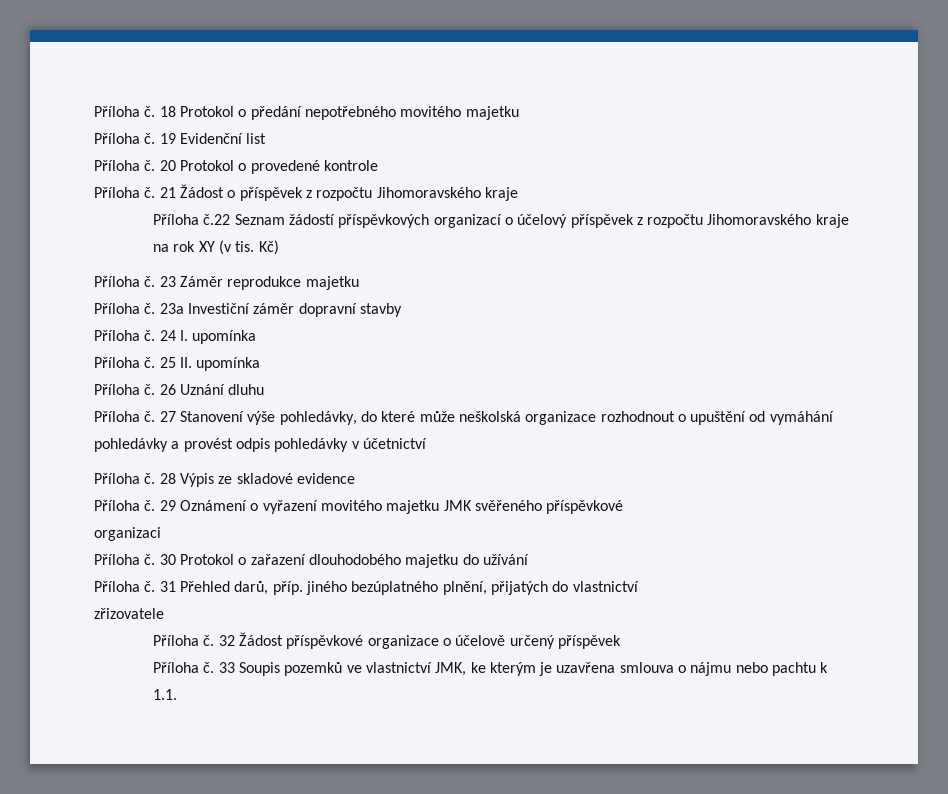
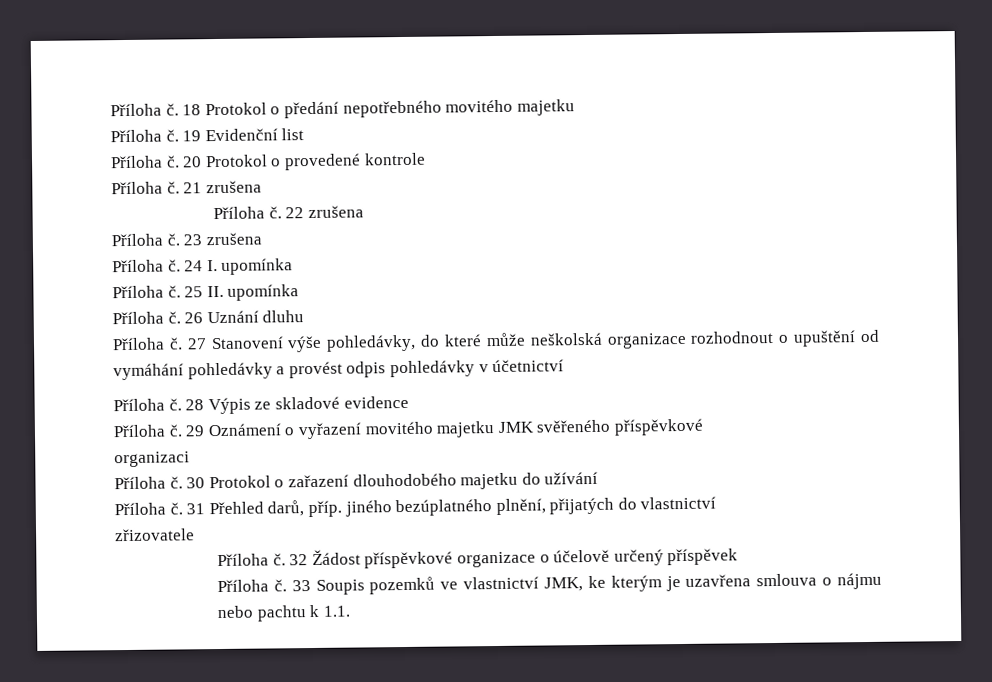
- 21 Žádost o příspěvek z rozpočtu Jihomoravského kraje
- Příloha č.22 Seznam žádostí příspěvkových organizací o účelový příspěvek z rozpočtu Jihomoravského kraje na rok XY (v tis. Kč)
- Příloha č. 23 Záměr reprodukce majetku
- Příloha č. 23a Investiční záměr dopravní stavby
+ 21 zrušena
+ Příloha č. 22 zrušena
+ Příloha č. 23 zrušena

